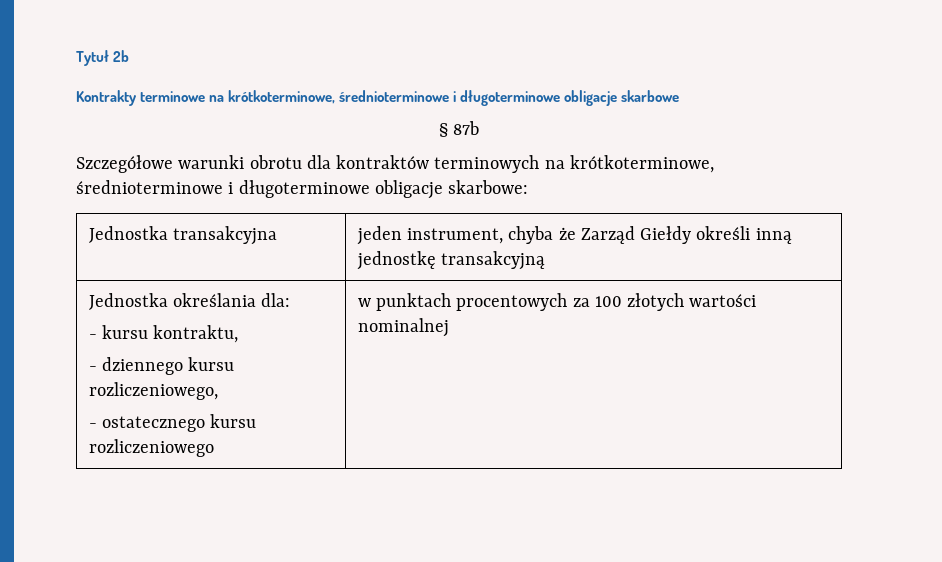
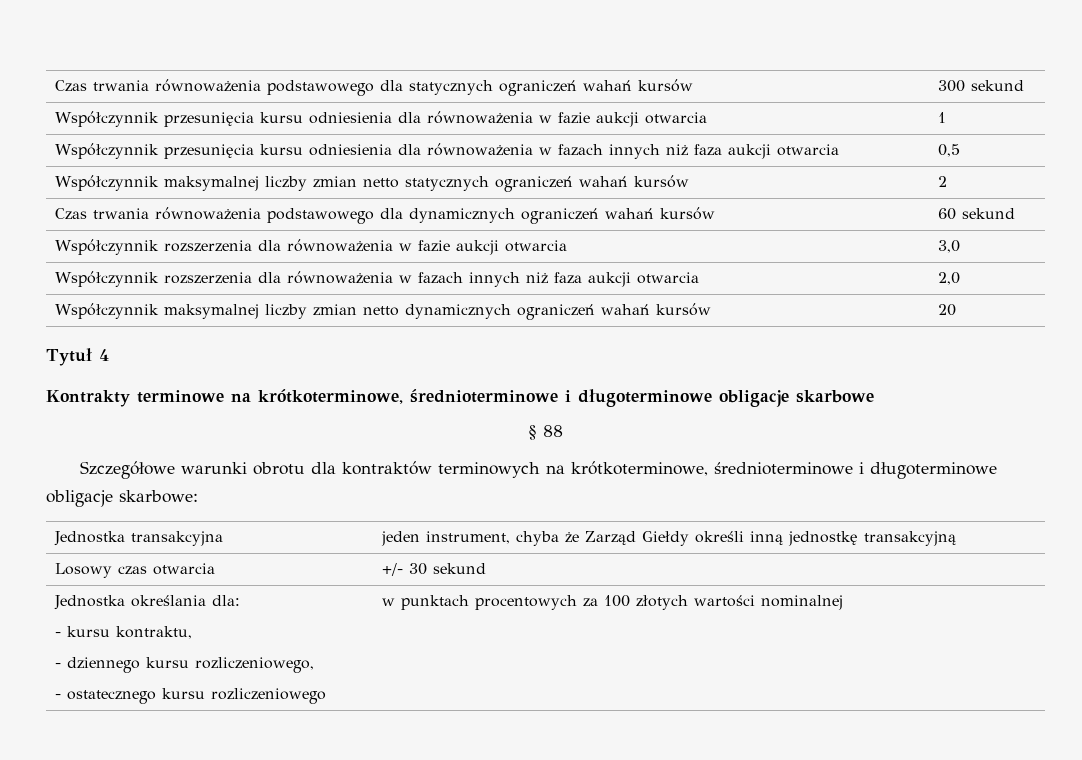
- Tytuł 2b
+ Czas trwania równoważenia podstawowego dla statycznych ograniczeń wahań kursów | 300 sekund
+ Współczynnik przesunięcia kursu odniesienia dla równoważenia w fazie aukcji otwarcia | 1
+ Współczynnik przesunięcia kursu odniesienia dla równoważenia w fazach innych niż faza aukcji otwarcia | 0,5
+ Współczynnik maksymalnej liczby zmian netto statycznych ograniczeń wahań kursów | 2
+ Czas trwania równoważenia podstawowego dla dynamicznych ograniczeń wahań kursów | 60 sekund
+ Współczynnik rozszerzenia dla równoważenia w fazie aukcji otwarcia | 3,0
+ Współczynnik rozszerzenia dla równoważenia w fazach innych niż faza aukcji otwarcia | 2,0
+ Współczynnik maksymalnej liczby zmian netto dynamicznych ograniczeń wahań kursów | 20
+ Tytuł 4
- § 87b
+ § 88
+ Losowy czas otwarcia | +/- 30 sekund

